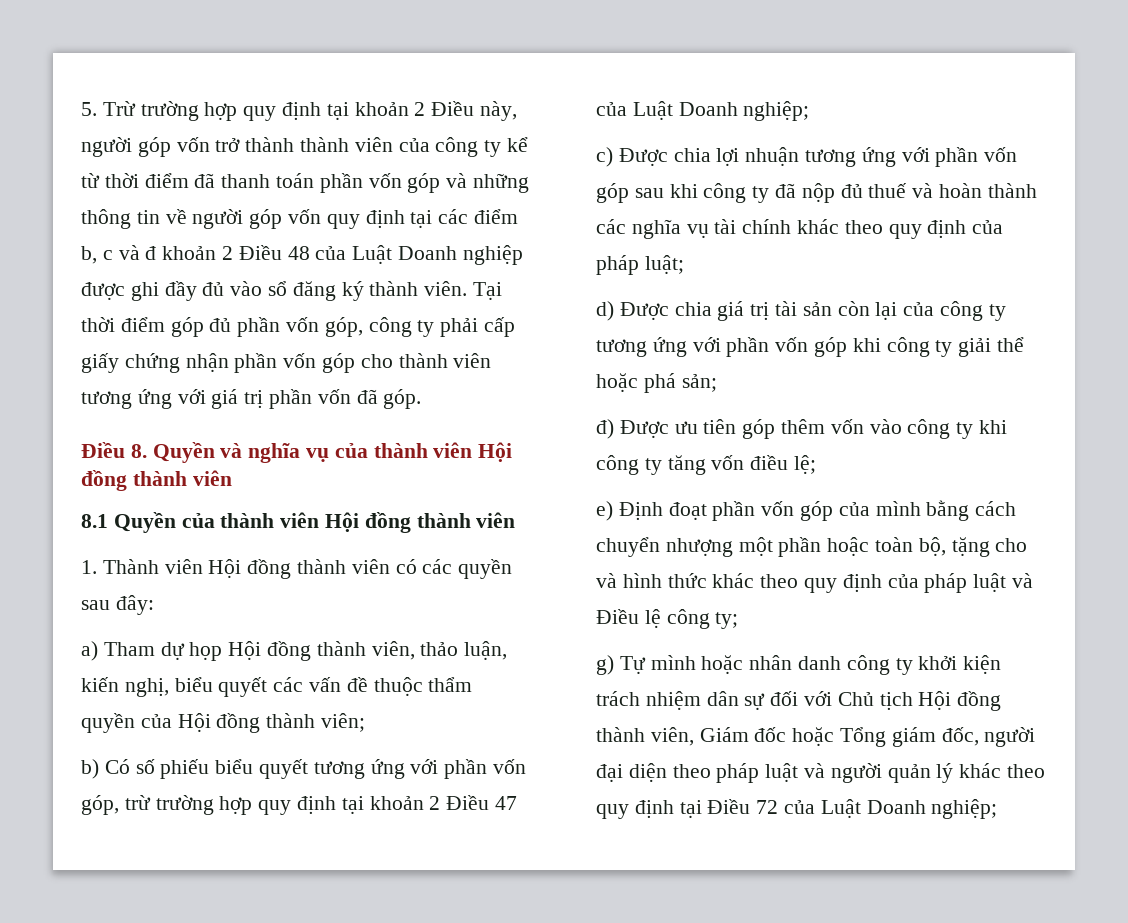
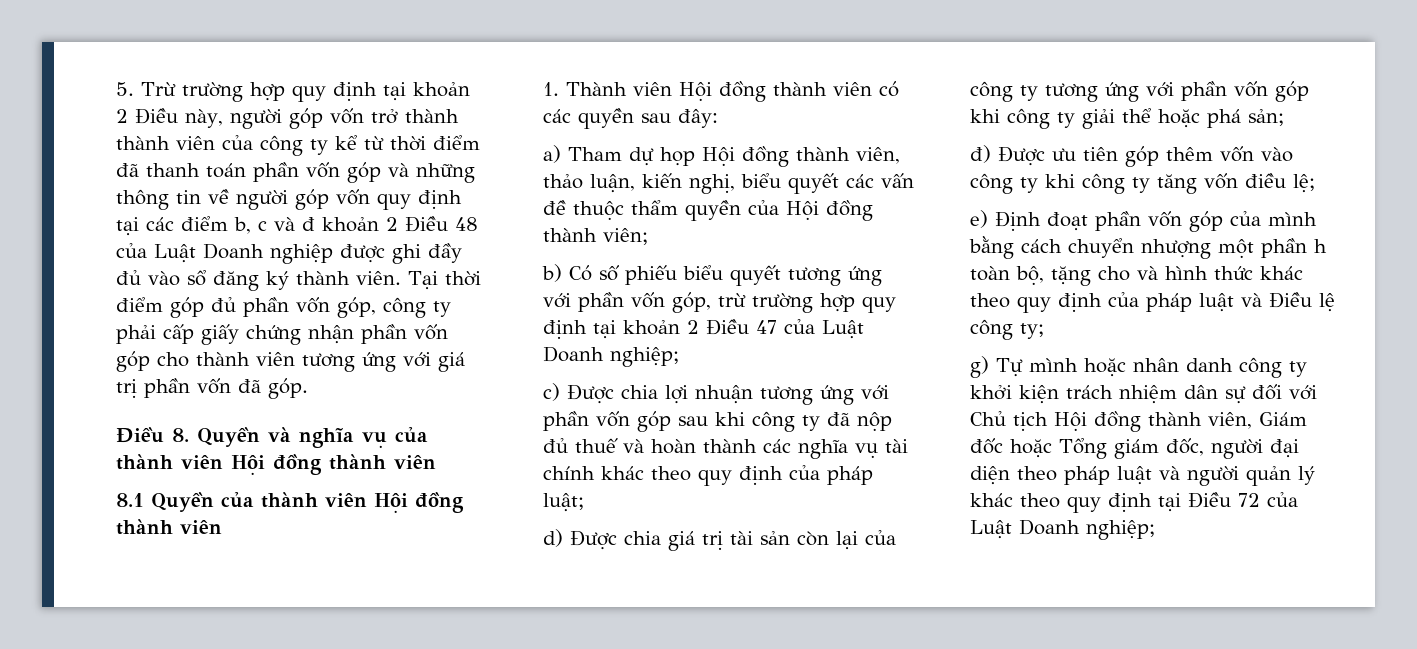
- e) Định đoạt phần vốn góp của mình bằng cách chuyển nhượng một phần hoậc toàn bộ, tặng cho và hình thức khác theo quy định của pháp luật và Điều lệ công ty;
+ e) Định đoạt phần vốn góp của mình bằng cách chuyển nhượng một phần h toàn bộ, tặng cho và hình thức khác theo quy định của pháp luật và Điều lệ công ty;

